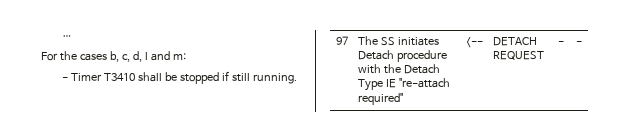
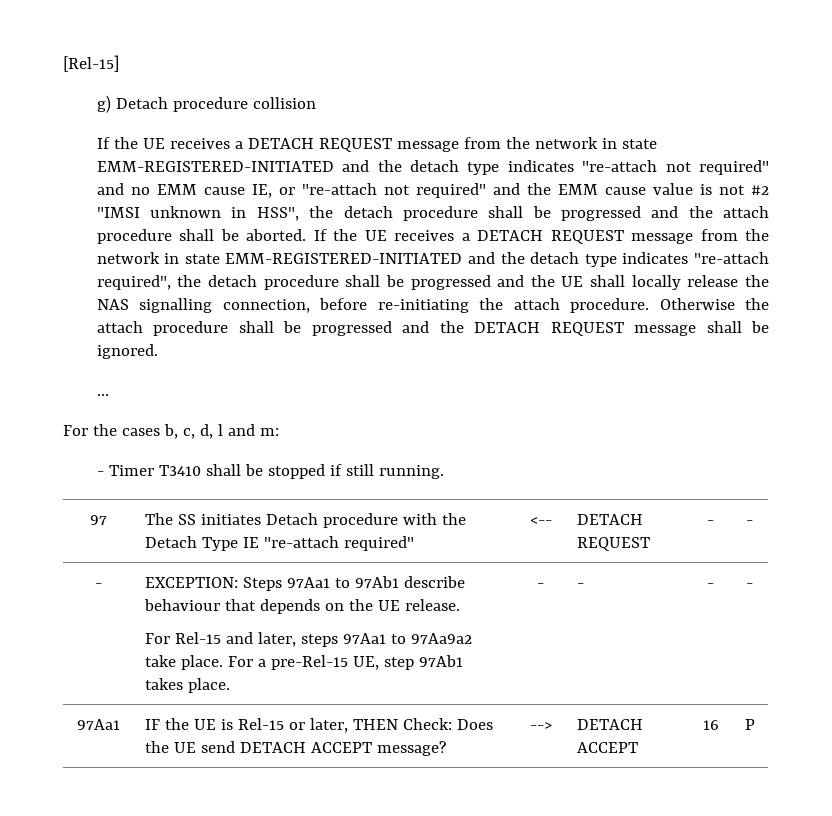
+ [Rel-15]
+ g) Detach procedure collision
+ If the UE receives a DETACH REQUEST message from the network in state EMM-REGISTERED-INITIATED and the detach type indicates "re-attach not required" and no EMM cause IE, or "re-attach not required" and the EMM cause value is not #2 "IMSI unknown in HSS", the detach procedure shall be progressed and the attach procedure shall be aborted. If the UE receives a DETACH REQUEST message from the network in state EMM-REGISTERED-INITIATED and the detach type indicates "re-attach required", the detach procedure shall be progressed and the UE shall locally release the NAS signalling connection, before re-initiating the attach procedure. Otherwise the attach procedure shall be progressed and the DETACH REQUEST message shall be ignored.
+ - | EXCEPTION: Steps 97Aa1 to 97Ab1 describe behaviour that depends on the UE release.
+ For Rel-15 and later, steps 97Aa1 to 97Aa9a2 take place. For a pre-Rel-15 UE, step 97Ab1 takes place. | - | - | - | -
+ 97Aa1 | IF the UE is Rel-15 or later, THEN Check: Does the UE send DETACH ACCEPT message? | --> | DETACH ACCEPT | 16 | P

